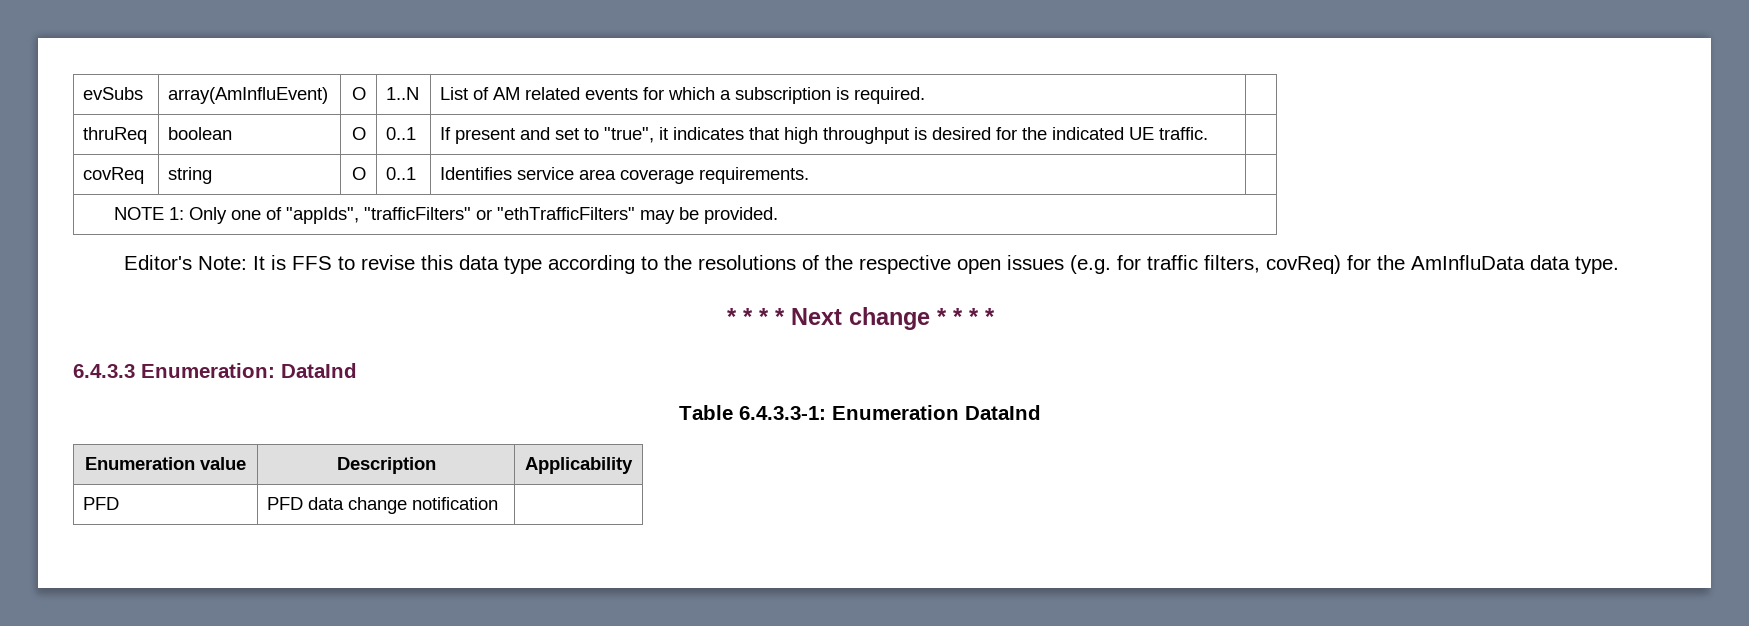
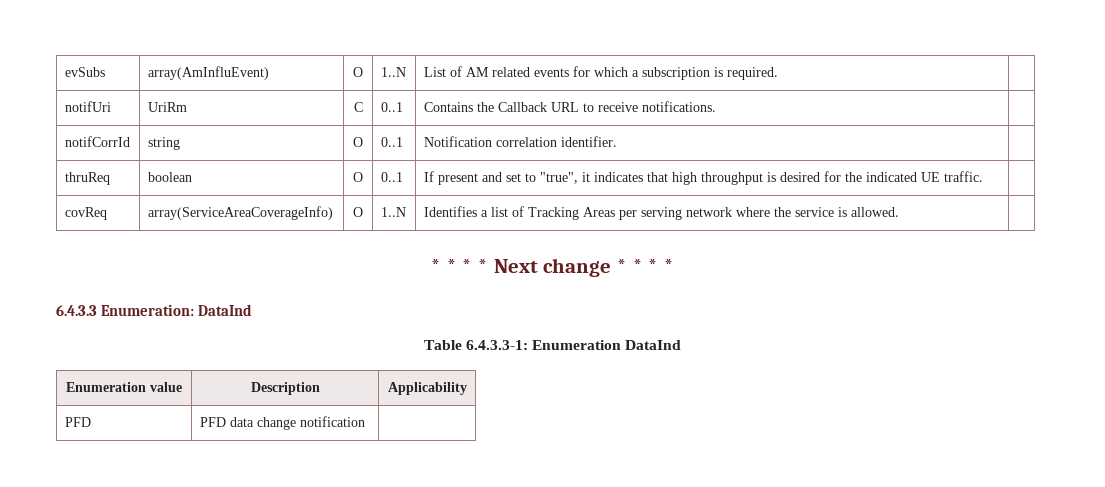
+ notifUri | UriRm | C | 0..1 | Contains the Callback URL to receive notifications. |
+ notifCorrId | string | O | 0..1 | Notification correlation identifier. |
- covReq | string | O | 0..1 | Identifies service area coverage requirements. |
- NOTE 1: Only one of "appIds", "trafficFilters" or "ethTrafficFilters" may be provided.
- Editor's Note: It is FFS to revise this data type according to the resolutions of the respective open issues (e.g. for traffic filters, covReq) for the AmInfluData data type.
+ covReq | array(ServiceAreaCoverageInfo) | O | 1..N | Identifies a list of Tracking Areas per serving network where the service is allowed. |

